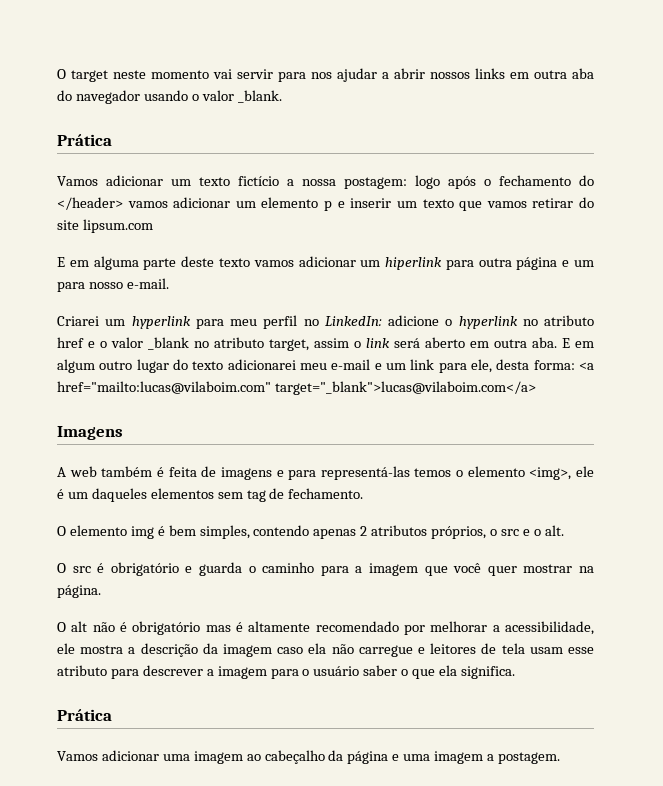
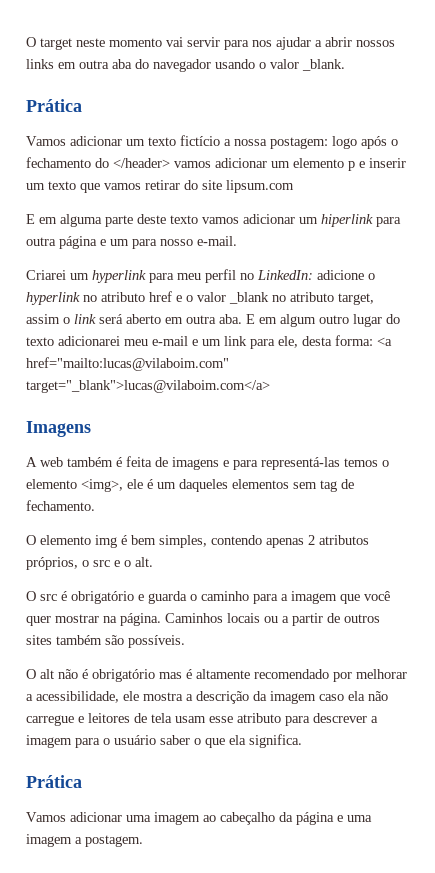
+ Caminhos locais ou a partir de outros sites também são possíveis.

